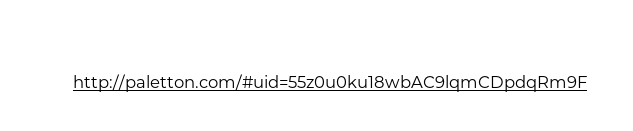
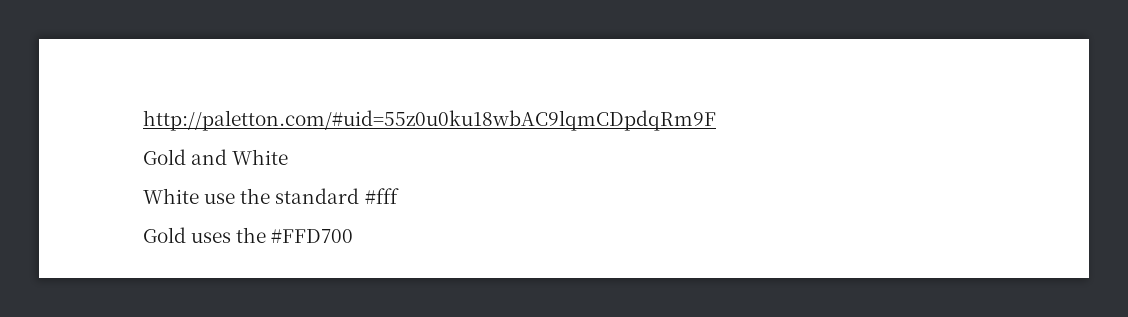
+ Gold and White
+ White use the standard #fff
+ Gold uses the #FFD700

